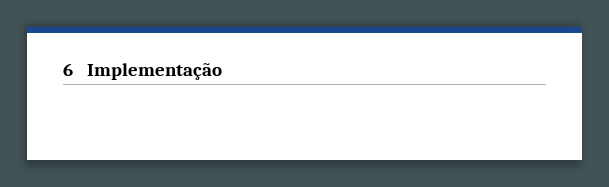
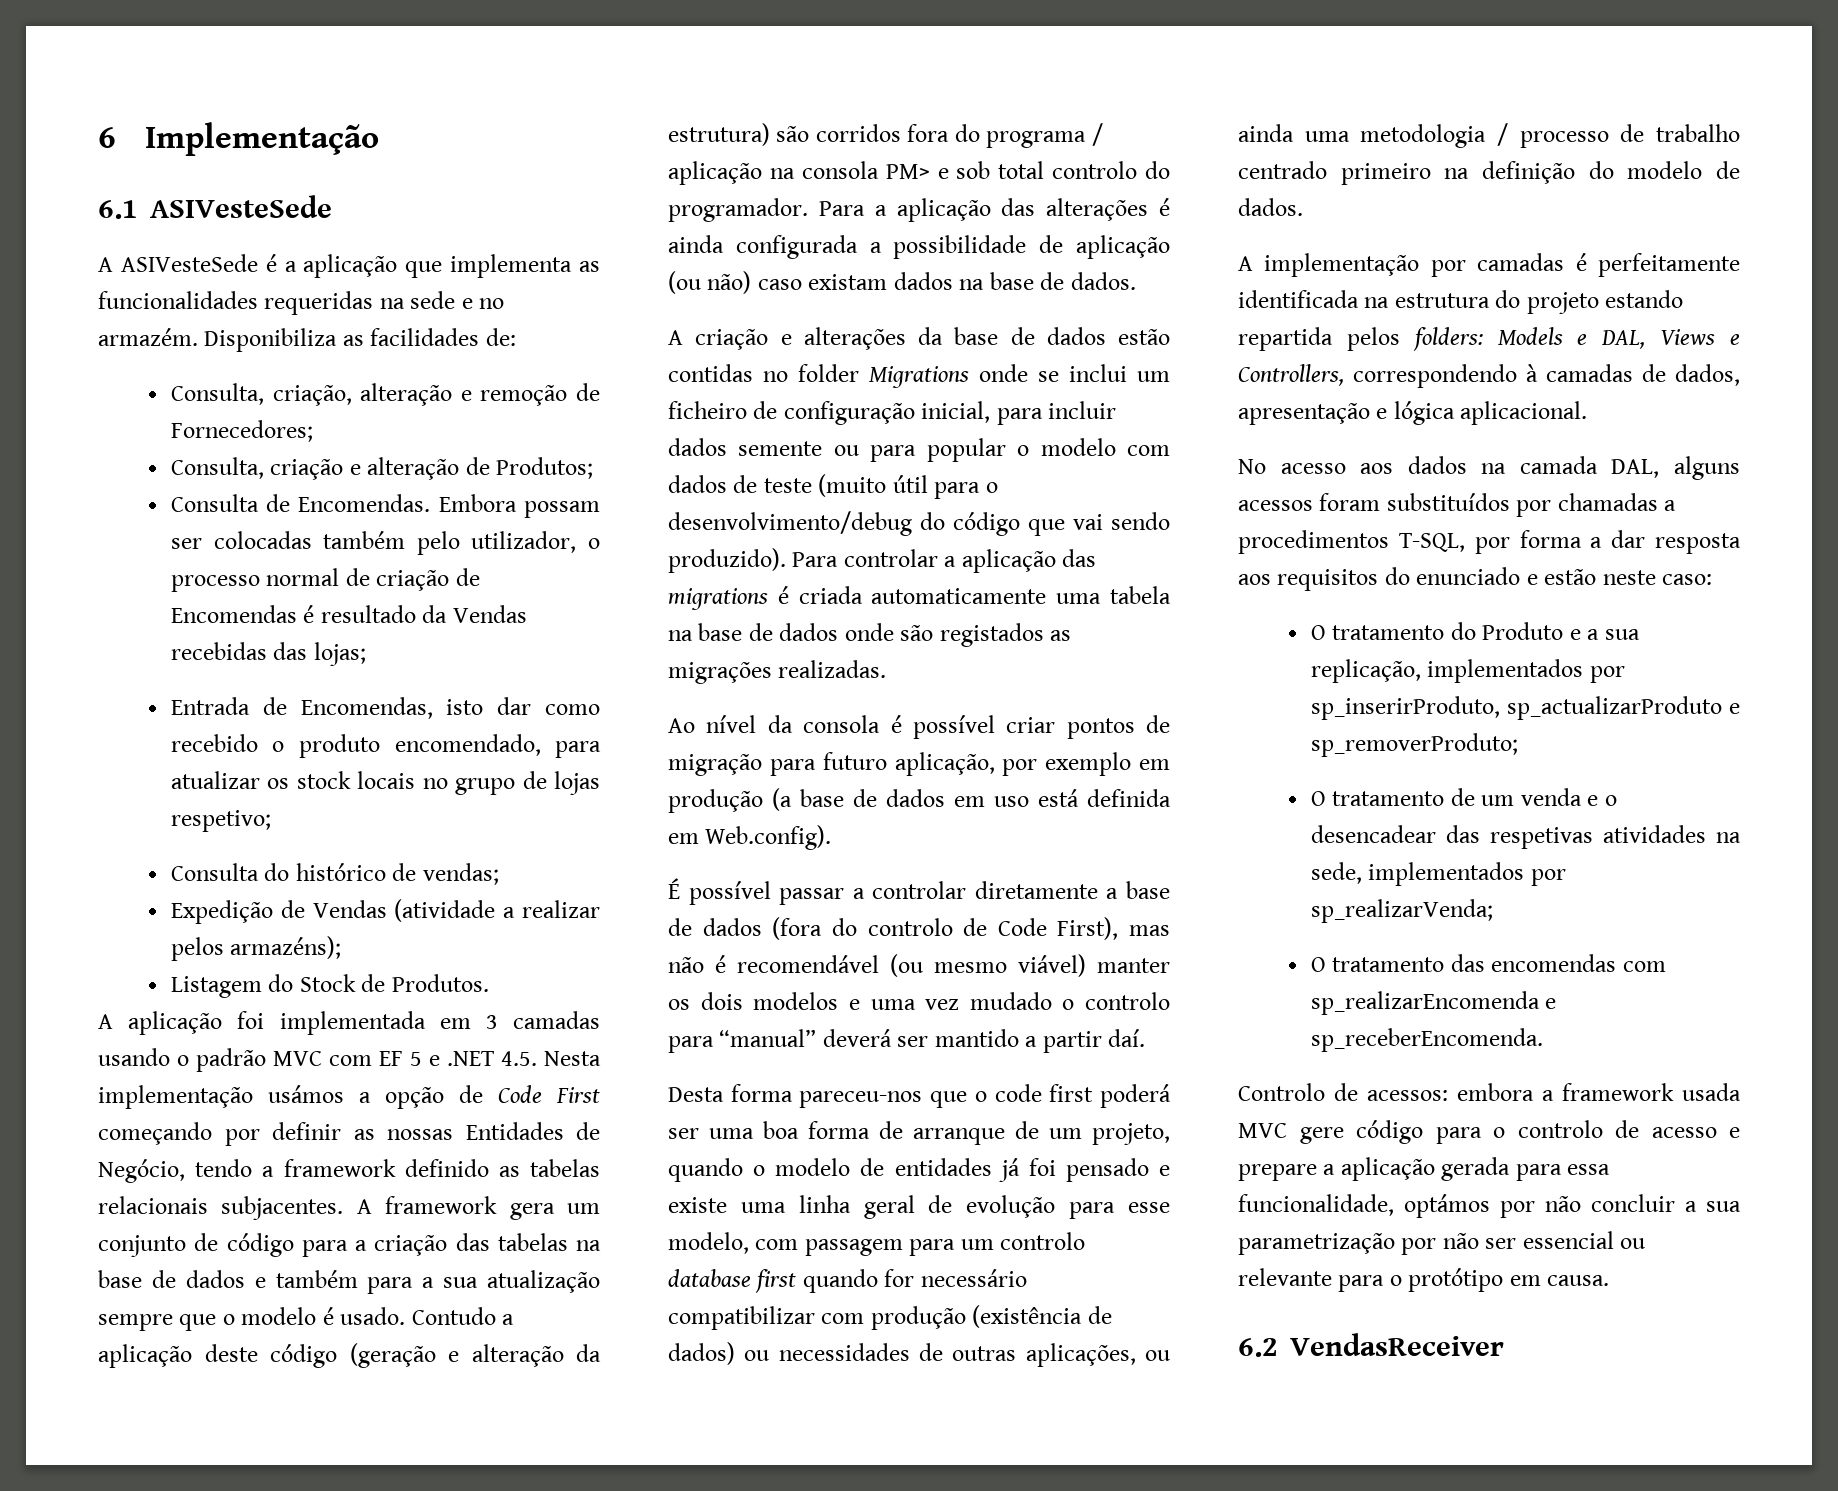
+ 6.1 ASIVesteSede
+ A ASIVesteSede é a aplicação que implementa as funcionalidades requeridas na sede e no armazém. Disponibiliza as facilidades de:
+ Consulta, criação, alteração e remoção de Fornecedores;
+ Consulta, criação e alteração de Produtos;
+ Consulta de Encomendas. Embora possam ser colocadas também pelo utilizador, o processo normal de criação de Encomendas é resultado da Vendas recebidas das lojas;
+ Entrada de Encomendas, isto dar como recebido o produto encomendado, para atualizar os stock locais no grupo de lojas respetivo;
+ Consulta do histórico de vendas;
+ Expedição de Vendas (atividade a realizar pelos armazéns);
+ Listagem do Stock de Produtos.
+ A aplicação foi implementada em 3 camadas usando o padrão MVC com EF 5 e .NET 4.5. Nesta implementação usámos a opção de Code First começando por definir as nossas Entidades de Negócio, tendo a framework definido as tabelas relacionais subjacentes. A framework gera um conjunto de código para a criação das tabelas na base de dados e também para a sua atualização sempre que o modelo é usado. Contudo a aplicação deste código (geração e alteração da estrutura) são corridos fora do programa / aplicação na consola PM> e sob total controlo do programador. Para a aplicação das alterações é ainda configurada a possibilidade de aplicação (ou não) caso existam dados na base de dados.
+ A criação e alterações da base de dados estão contidas no folder Migrations onde se inclui um ficheiro de configuração inicial, para incluir dados semente ou para popular o modelo com dados de teste (muito útil para o desenvolvimento/debug do código que vai sendo produzido). Para controlar a aplicação das migrations é criada automaticamente uma tabela na base de dados onde são registados as migrações realizadas.
+ Ao nível da consola é possível criar pontos de migração para futuro aplicação, por exemplo em produção (a base de dados em uso está definida em Web.config).
+ É possível passar a controlar diretamente a base de dados (fora do controlo de Code First), mas não é recomendável (ou mesmo viável) manter os dois modelos e uma vez mudado o controlo para “manual” deverá ser mantido a partir daí.
+ Desta forma pareceu-nos que o code first poderá ser uma boa forma de arranque de um projeto, quando o modelo de entidades já foi pensado e existe uma linha geral de evolução para esse modelo, com passagem para um controlo database first quando for necessário compatibilizar com produção (existência de dados) ou necessidades de outras aplicações, ou ainda uma metodologia / processo de trabalho centrado primeiro na definição do modelo de dados.
+ A implementação por camadas é perfeitamente identificada na estrutura do projeto estando repartida pelos folders: Models e DAL, Views e Controllers, correspondendo à camadas de dados, apresentação e lógica aplicacional.
+ No acesso aos dados na camada DAL, alguns acessos foram substituídos por chamadas a procedimentos T-SQL, por forma a dar resposta aos requisitos do enunciado e estão neste caso:
+ O tratamento do Produto e a sua replicação, implementados por sp_inserirProduto, sp_actualizarProduto e sp_removerProduto;
+ O tratamento de um venda e o desencadear das respetivas atividades na sede, implementados por sp_realizarVenda;
+ O tratamento das encomendas com sp_realizarEncomenda e sp_receberEncomenda.
+ Controlo de acessos: embora a framework usada MVC gere código para o controlo de acesso e prepare a aplicação gerada para essa funcionalidade, optámos por não concluir a sua parametrização por não ser essencial ou relevante para o protótipo em causa.
+ 6.2 VendasReceiver

